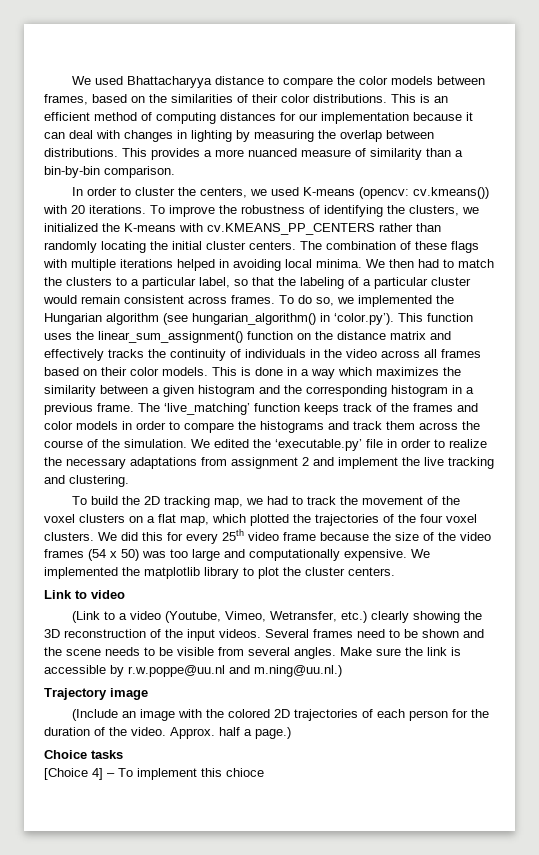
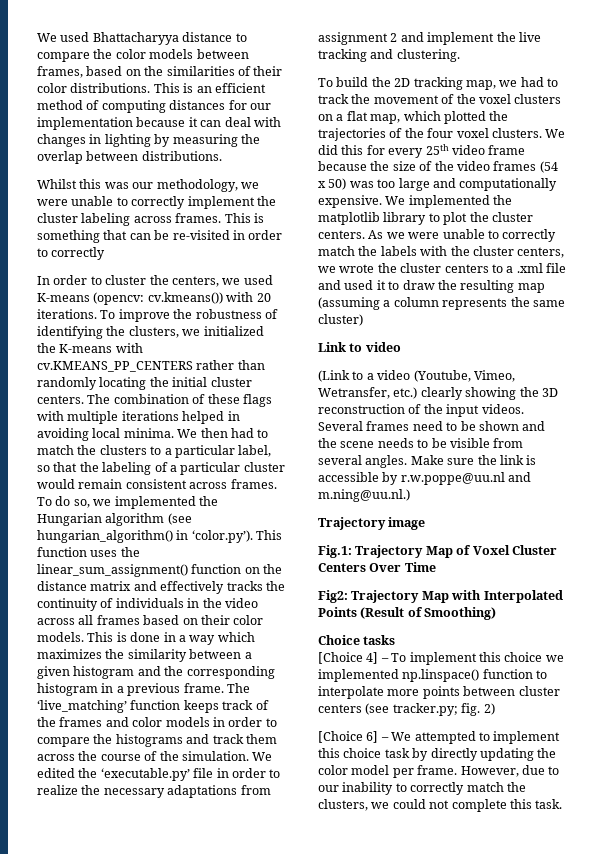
- This is an efficient method of computing distances for our implementation because it can deal with changes in lighting by measuring the overlap between distributions. This provides a more nuanced measure of similarity than a bin-by-bin comparison.
+ This is an efficient method of computing distances for our implementation because it can deal with changes in lighting by measuring the overlap between distributions.
+ Whilst this was our methodology, we were unable to correctly implement the cluster labeling across frames. This is something that can be re-visited in order to correctly
+ As we were unable to correctly match the labels with the cluster centers, we wrote the cluster centers to a .xml file and used it to draw the resulting map (assuming a column represents the same cluster)
- (Include an image with the colored 2D trajectories of each person for the duration of the video. Approx. half a page.)
+ Fig.1: Trajectory Map of Voxel Cluster Centers Over Time
+ Fig2: Trajectory Map with Interpolated Points (Result of Smoothing)
- [Choice 4] – To implement this chioce
+ [Choice 4] – To implement this choice we implemented np.linspace() function to interpolate more points between cluster centers (see tracker.py; fig. 2)
+ [Choice 6] – We attempted to implement this choice task by directly updating the color model per frame. However, due to our inability to correctly match the clusters, we could not complete this task.

